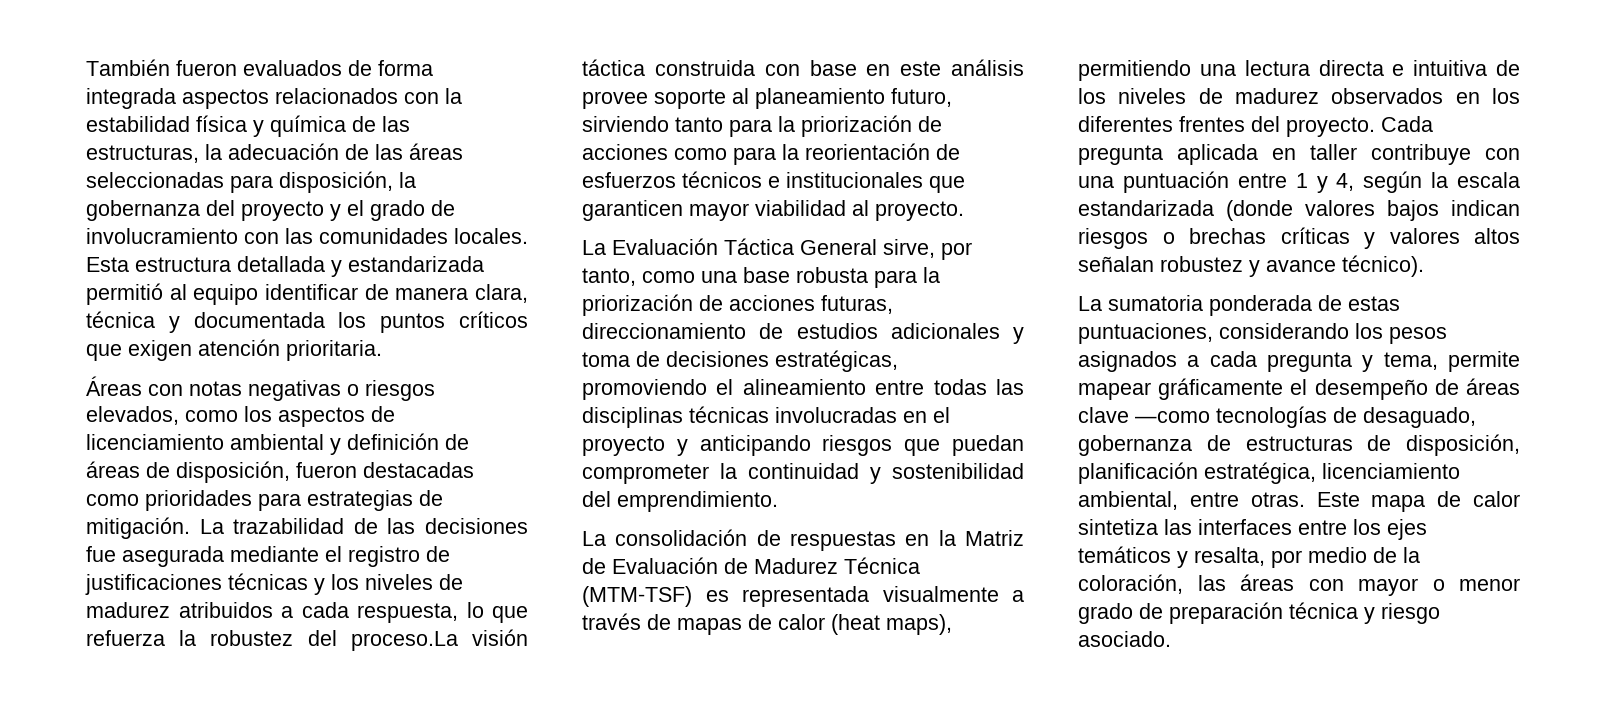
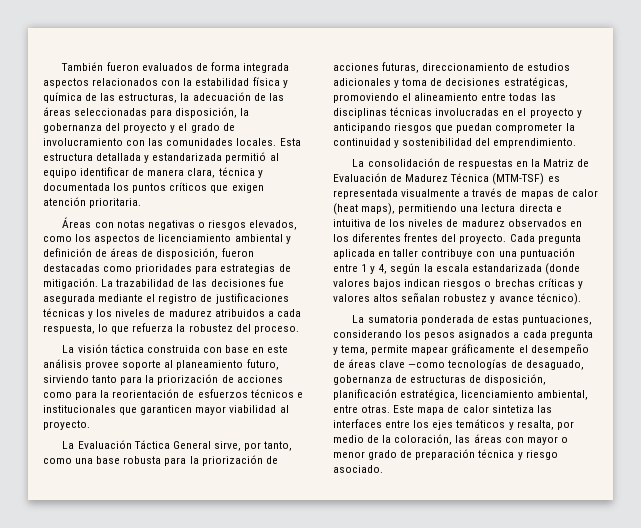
- La trazabilidad de las decisiones fue asegurada mediante el registro de justificaciones técnicas y los niveles de madurez atribuidos a cada respuesta, lo que refuerza la robustez del proceso.La visión táctica construida con base en este análisis provee soporte al planeamiento futuro, sirviendo tanto para la priorización de acciones como para la reorientación de esfuerzos técnicos e institucionales que garanticen mayor viabilidad al proyecto.
+ La trazabilidad de las decisiones fue asegurada mediante el registro de justificaciones técnicas y los niveles de madurez atribuidos a cada respuesta, lo que refuerza la robustez del proceso.
+ La visión táctica construida con base en este análisis provee soporte al planeamiento futuro, sirviendo tanto para la priorización de acciones como para la reorientación de esfuerzos técnicos e institucionales que garanticen mayor viabilidad al proyecto.

